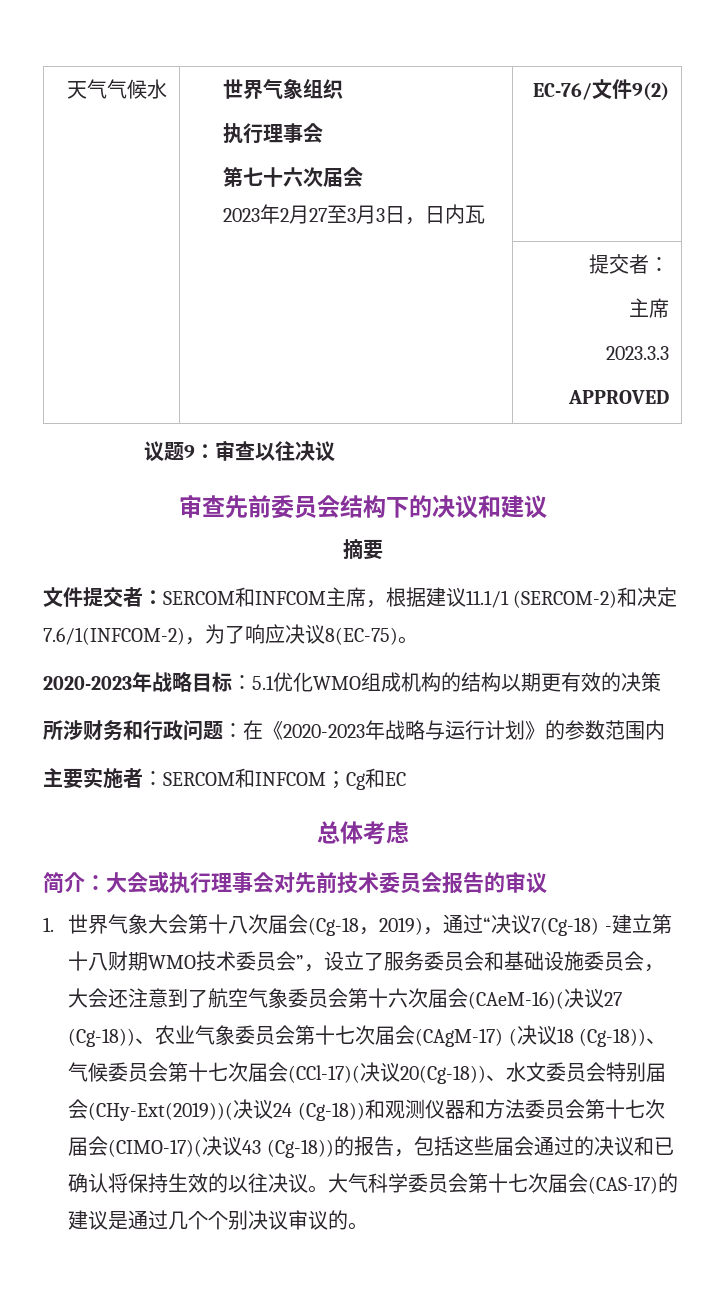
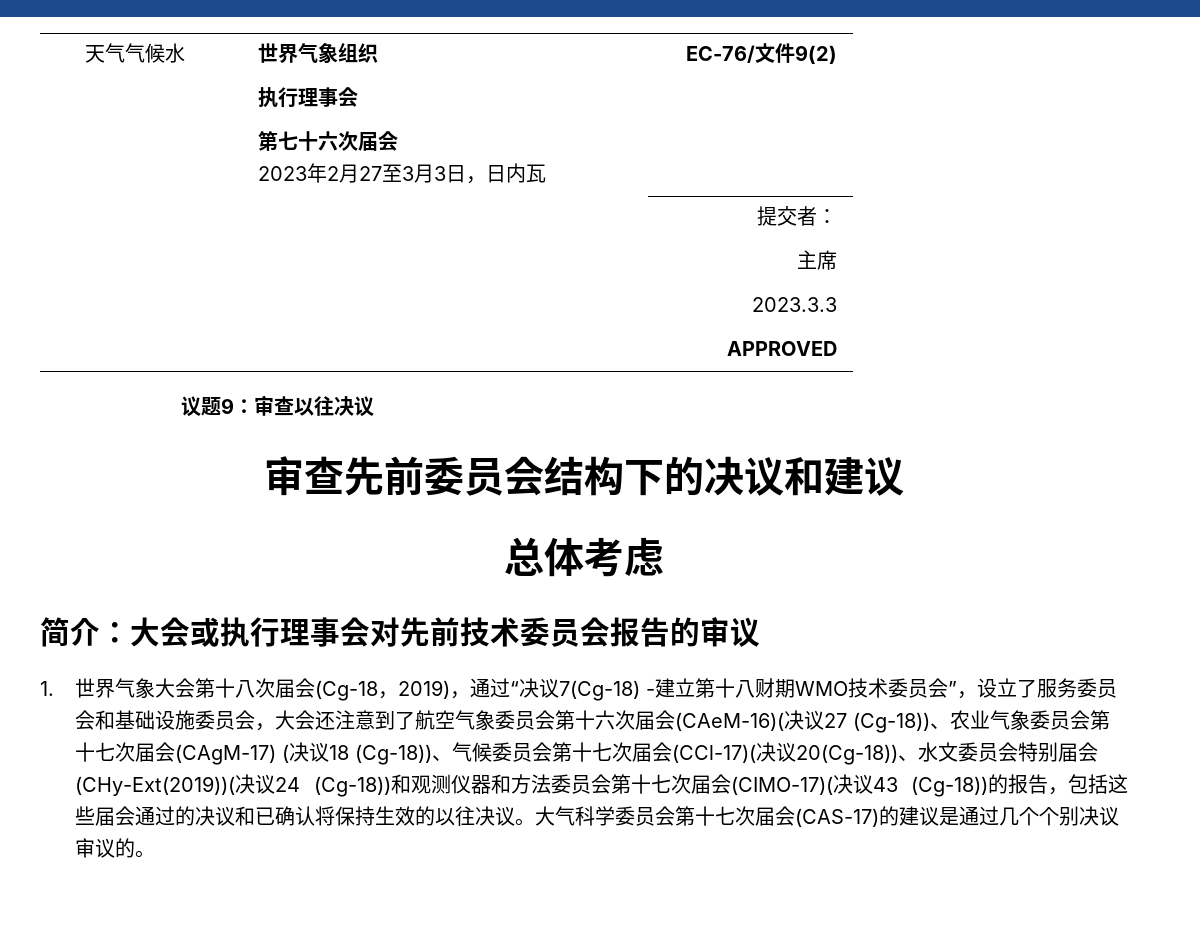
- 摘要
- 文件提交者：SERCOM和INFCOM主席，根据建议11.1/1 (SERCOM-2)和决定7.6/1(INFCOM-2)，为了响应决议8(EC-75)。
- 2020-2023年战略目标：5.1优化WMO组成机构的结构以期更有效的决策
- 所涉财务和行政问题：在《2020-2023年战略与运行计划》的参数范围内
- 主要实施者：SERCOM和INFCOM；Cg和EC

